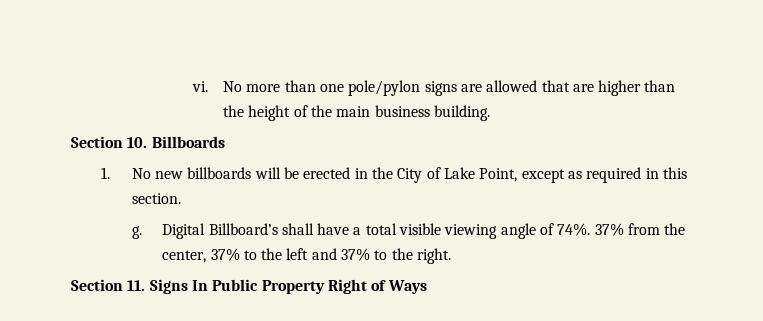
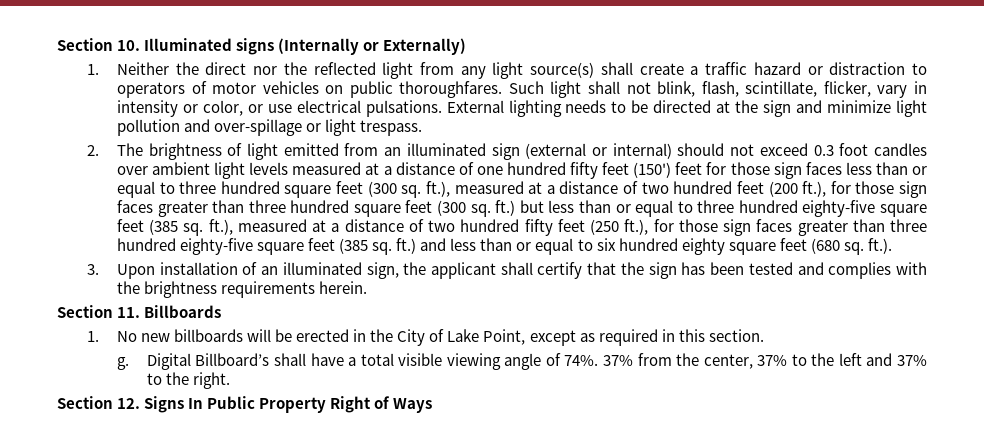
- vi. No more than one pole/pylon signs are allowed that are higher than the height of the main business building.
- Section 10. Billboards
+ Section 10. Illuminated signs (Internally or Externally)
+ 1. Neither the direct nor the reflected light from any light source(s) shall create a traffic hazard or distraction to operators of motor vehicles on public thoroughfares. Such light shall not blink, flash, scintillate, flicker, vary in intensity or color, or use electrical pulsations. External lighting needs to be directed at the sign and minimize light pollution and over-spillage or light trespass.
+ 2. The brightness of light emitted from an illuminated sign (external or internal) should not exceed 0.3 foot candles over ambient light levels measured at a distance of one hundred fifty feet (150') feet for those sign faces less than or equal to three hundred square feet (300 sq. ft.), measured at a distance of two hundred feet (200 ft.), for those sign faces greater than three hundred square feet (300 sq. ft.) but less than or equal to three hundred eighty-five square feet (385 sq. ft.), measured at a distance of two hundred fifty feet (250 ft.), for those sign faces greater than three hundred eighty-five square feet (385 sq. ft.) and less than or equal to six hundred eighty square feet (680 sq. ft.).
+ 3. Upon installation of an illuminated sign, the applicant shall certify that the sign has been tested and complies with the brightness requirements herein.
+ Section 11. Billboards
- Section 11. Signs In Public Property Right of Ways
+ Section 12. Signs In Public Property Right of Ways

